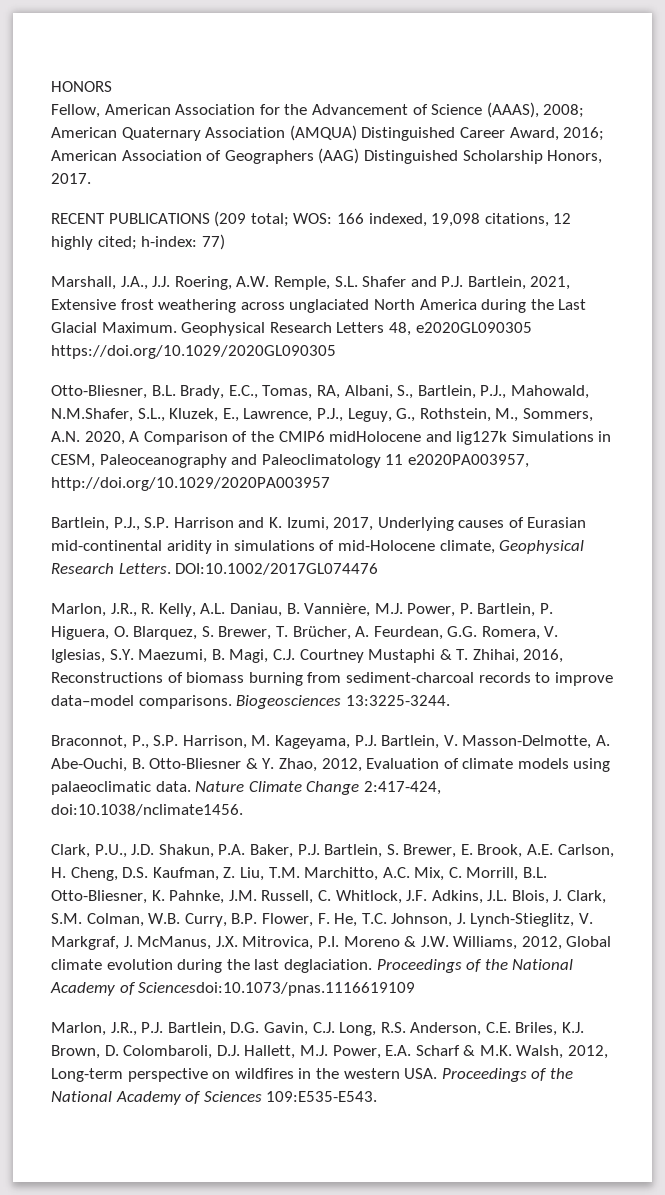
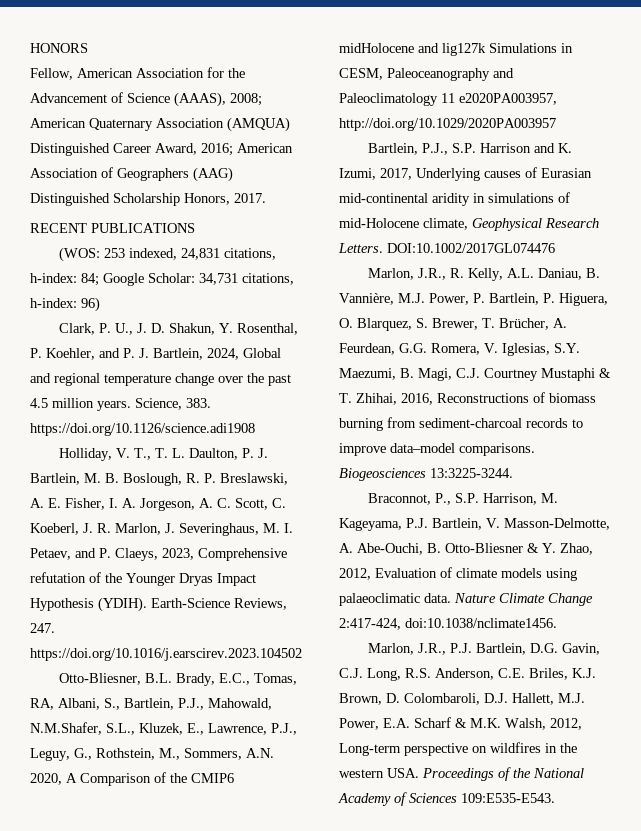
- RECENT PUBLICATIONS (209 total; WOS: 166 indexed, 19,098 citations, 12 highly cited; h-index: 77)
- Marshall, J.A., J.J. Roering, A.W. Remple, S.L. Shafer and P.J. Bartlein, 2021, Extensive frost weathering across unglaciated North America during the Last Glacial Maximum. Geophysical Research Letters 48, e2020GL090305 https://doi.org/10.1029/2020GL090305
+ RECENT PUBLICATIONS
+ (WOS: 253 indexed, 24,831 citations, h-index: 84; Google Scholar: 34,731 citations, h-index: 96)
+ Clark, P. U., J. D. Shakun, Y. Rosenthal, P. Koehler, and P. J. Bartlein, 2024, Global and regional temperature change over the past 4.5 million years. Science, 383. https://doi.org/10.1126/science.adi1908
+ Holliday, V. T., T. L. Daulton, P. J. Bartlein, M. B. Boslough, R. P. Breslawski, A. E. Fisher, I. A. Jorgeson, A. C. Scott, C. Koeberl, J. R. Marlon, J. Severinghaus, M. I. Petaev, and P. Claeys, 2023, Comprehensive refutation of the Younger Dryas Impact Hypothesis (YDIH). Earth-Science Reviews, 247. https://doi.org/10.1016/j.earscirev.2023.104502
- Clark, P.U., J.D. Shakun, P.A. Baker, P.J. Bartlein, S. Brewer, E. Brook, A.E. Carlson, H. Cheng, D.S. Kaufman, Z. Liu, T.M. Marchitto, A.C. Mix, C. Morrill, B.L. Otto-Bliesner, K. Pahnke, J.M. Russell, C. Whitlock, J.F. Adkins, J.L. Blois, J. Clark, S.M. Colman, W.B. Curry, B.P. Flower, F. He, T.C. Johnson, J. Lynch-Stieglitz, V. Markgraf, J. McManus, J.X. Mitrovica, P.I. Moreno & J.W. Williams, 2012, Global climate evolution during the last deglaciation. Proceedings of the National Academy of Sciencesdoi:10.1073/pnas.1116619109

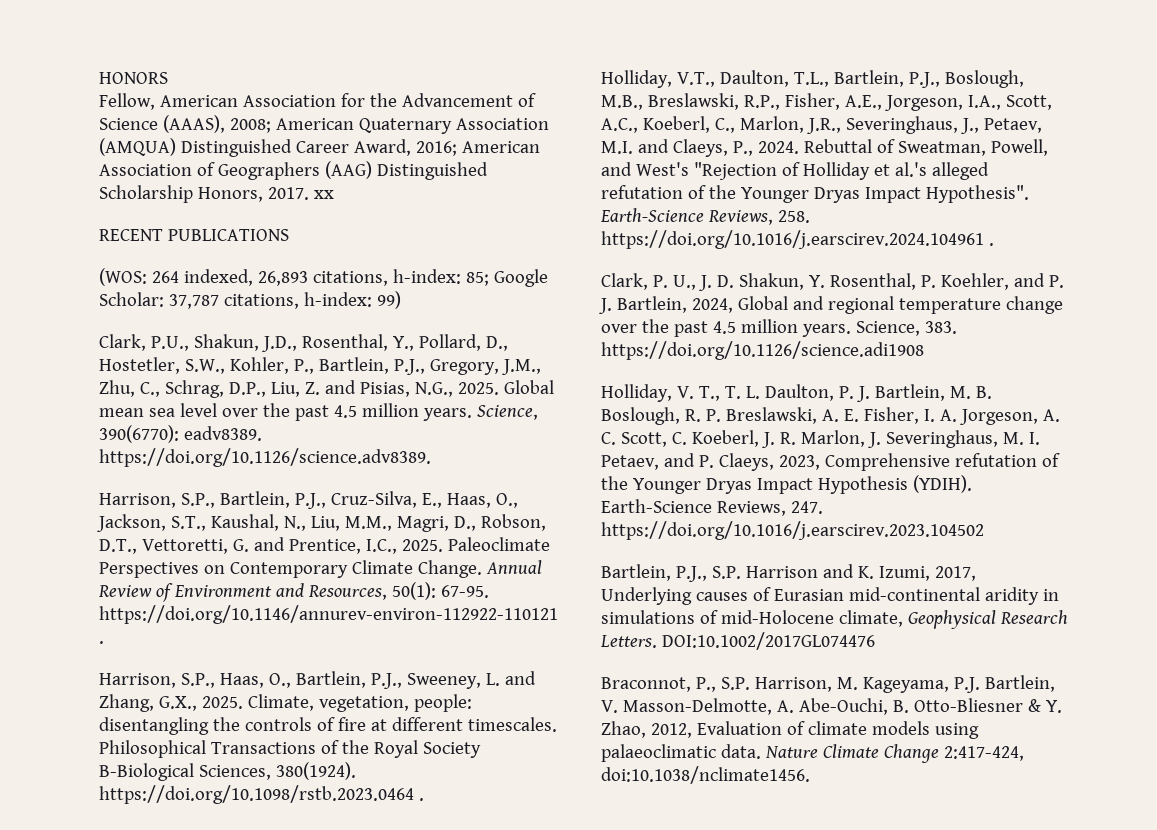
- Fellow, American Association for the Advancement of Science (AAAS), 2008; American Quaternary Association (AMQUA) Distinguished Career Award, 2016; American Association of Geographers (AAG) Distinguished Scholarship Honors, 2017.
+ Fellow, American Association for the Advancement of Science (AAAS), 2008; American Quaternary Association (AMQUA) Distinguished Career Award, 2016; American Association of Geographers (AAG) Distinguished Scholarship Honors, 2017. xx
- (WOS: 253 indexed, 24,831 citations, h-index: 84; Google Scholar: 34,731 citations, h-index: 96)
+ (WOS: 264 indexed, 26,893 citations, h-index: 85; Google Scholar: 37,787 citations, h-index: 99)
+ Clark, P.U., Shakun, J.D., Rosenthal, Y., Pollard, D., Hostetler, S.W., Kohler, P., Bartlein, P.J., Gregory, J.M., Zhu, C., Schrag, D.P., Liu, Z. and Pisias, N.G., 2025. Global mean sea level over the past 4.5 million years. Science, 390(6770): eadv8389. https://doi.org/10.1126/science.adv8389.
+ Harrison, S.P., Bartlein, P.J., Cruz-Silva, E., Haas, O., Jackson, S.T., Kaushal, N., Liu, M.M., Magri, D., Robson, D.T., Vettoretti, G. and Prentice, I.C., 2025. Paleoclimate Perspectives on Contemporary Climate Change. Annual Review of Environment and Resources, 50(1): 67-95. https://doi.org/10.1146/annurev-environ-112922-110121 .
+ Harrison, S.P., Haas, O., Bartlein, P.J., Sweeney, L. and Zhang, G.X., 2025. Climate, vegetation, people: disentangling the controls of fire at different timescales. Philosophical Transactions of the Royal Society B-Biological Sciences, 380(1924). https://doi.org/10.1098/rstb.2023.0464 .
+ Holliday, V.T., Daulton, T.L., Bartlein, P.J., Boslough, M.B., Breslawski, R.P., Fisher, A.E., Jorgeson, I.A., Scott, A.C., Koeberl, C., Marlon, J.R., Severinghaus, J., Petaev, M.I. and Claeys, P., 2024. Rebuttal of Sweatman, Powell, and West's "Rejection of Holliday et al.'s alleged refutation of the Younger Dryas Impact Hypothesis". Earth-Science Reviews, 258. https://doi.org/10.1016/j.earscirev.2024.104961 .
- Otto-Bliesner, B.L. Brady, E.C., Tomas, RA, Albani, S., Bartlein, P.J., Mahowald, N.M.Shafer, S.L., Kluzek, E., Lawrence, P.J., Leguy, G., Rothstein, M., Sommers, A.N. 2020, A Comparison of the CMIP6 midHolocene and lig127k Simulations in CESM, Paleoceanography and Paleoclimatology 11 e2020PA003957, http://doi.org/10.1029/2020PA003957
- Marlon, J.R., R. Kelly, A.L. Daniau, B. Vannière, M.J. Power, P. Bartlein, P. Higuera, O. Blarquez, S. Brewer, T. Brücher, A. Feurdean, G.G. Romera, V. Iglesias, S.Y. Maezumi, B. Magi, C.J. Courtney Mustaphi & T. Zhihai, 2016, Reconstructions of biomass burning from sediment-charcoal records to improve data–model comparisons. Biogeosciences 13:3225-3244.
- Marlon, J.R., P.J. Bartlein, D.G. Gavin, C.J. Long, R.S. Anderson, C.E. Briles, K.J. Brown, D. Colombaroli, D.J. Hallett, M.J. Power, E.A. Scharf & M.K. Walsh, 2012, Long-term perspective on wildfires in the western USA. Proceedings of the National Academy of Sciences 109:E535-E543.

